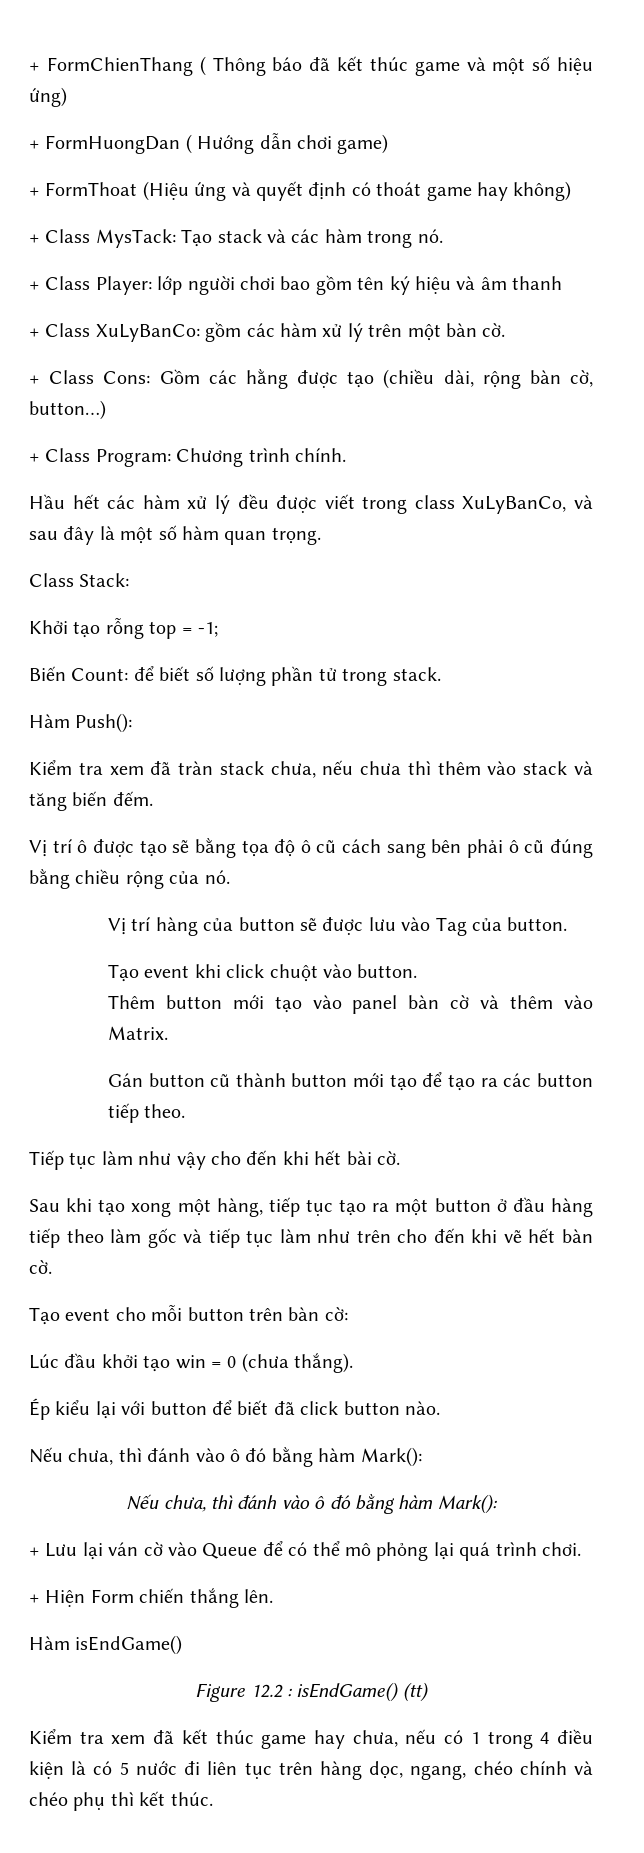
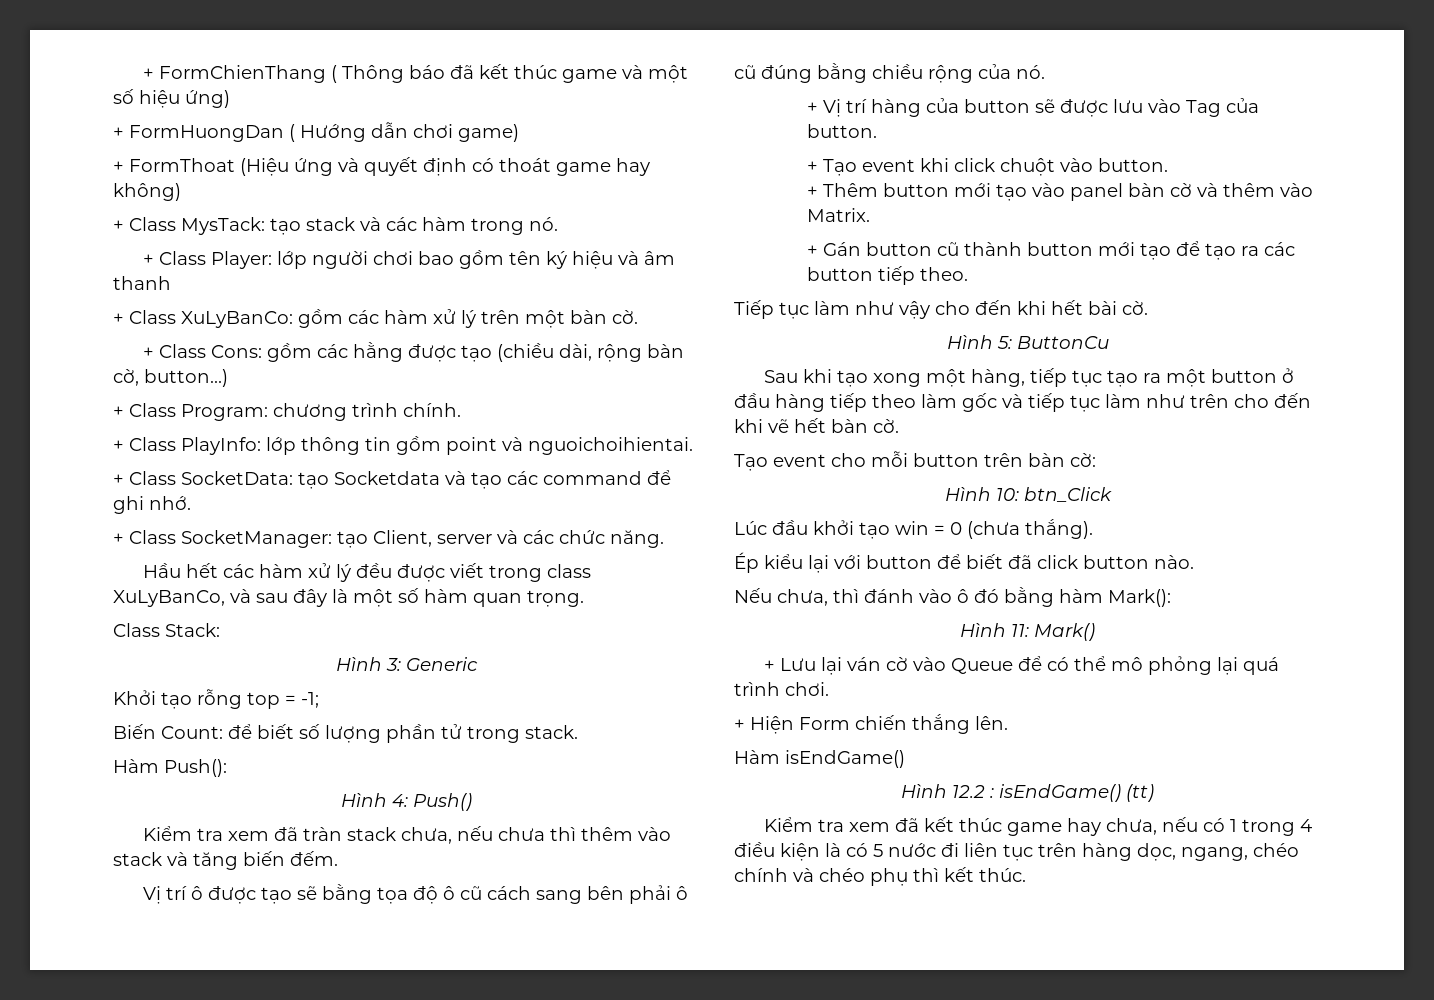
- + Class MysTack: Tạo stack và các hàm trong nó.
+ + Class MysTack: tạo stack và các hàm trong nó.
- + Class Cons: Gồm các hằng được tạo (chiều dài, rộng bàn cờ, button…)
+ + Class Cons: gồm các hằng được tạo (chiều dài, rộng bàn cờ, button…)
- + Class Program: Chương trình chính.
+ + Class Program: chương trình chính.
+ + Class PlayInfo: lớp thông tin gồm point và nguoichoihientai.
+ + Class SocketData: tạo Socketdata và tạo các command để ghi nhớ.
+ + Class SocketManager: tạo Client, server và các chức năng.
+ Hình 3: Generic
+ Hình 4: Push()
- Vị trí hàng của button sẽ được lưu vào Tag của button.
+ + Vị trí hàng của button sẽ được lưu vào Tag của button.
- Tạo event khi click chuột vào button.
+ + Tạo event khi click chuột vào button.
- Thêm button mới tạo vào panel bàn cờ và thêm vào Matrix.
+ + Thêm button mới tạo vào panel bàn cờ và thêm vào Matrix.
- Gán button cũ thành button mới tạo để tạo ra các button tiếp theo.
+ + Gán button cũ thành button mới tạo để tạo ra các button tiếp theo.
+ Hình 5: ButtonCu
+ Hình 10: btn_Click
  Ép kiểu lại với button để biết đã click button nào.
  Nếu chưa, thì đánh vào ô đó bằng hàm Mark():
- Nếu chưa, thì đánh vào ô đó bằng hàm Mark():
+ Hình 11: Mark()
- Figure 12.2 : isEndGame() (tt)
+ Hình 12.2 : isEndGame() (tt)

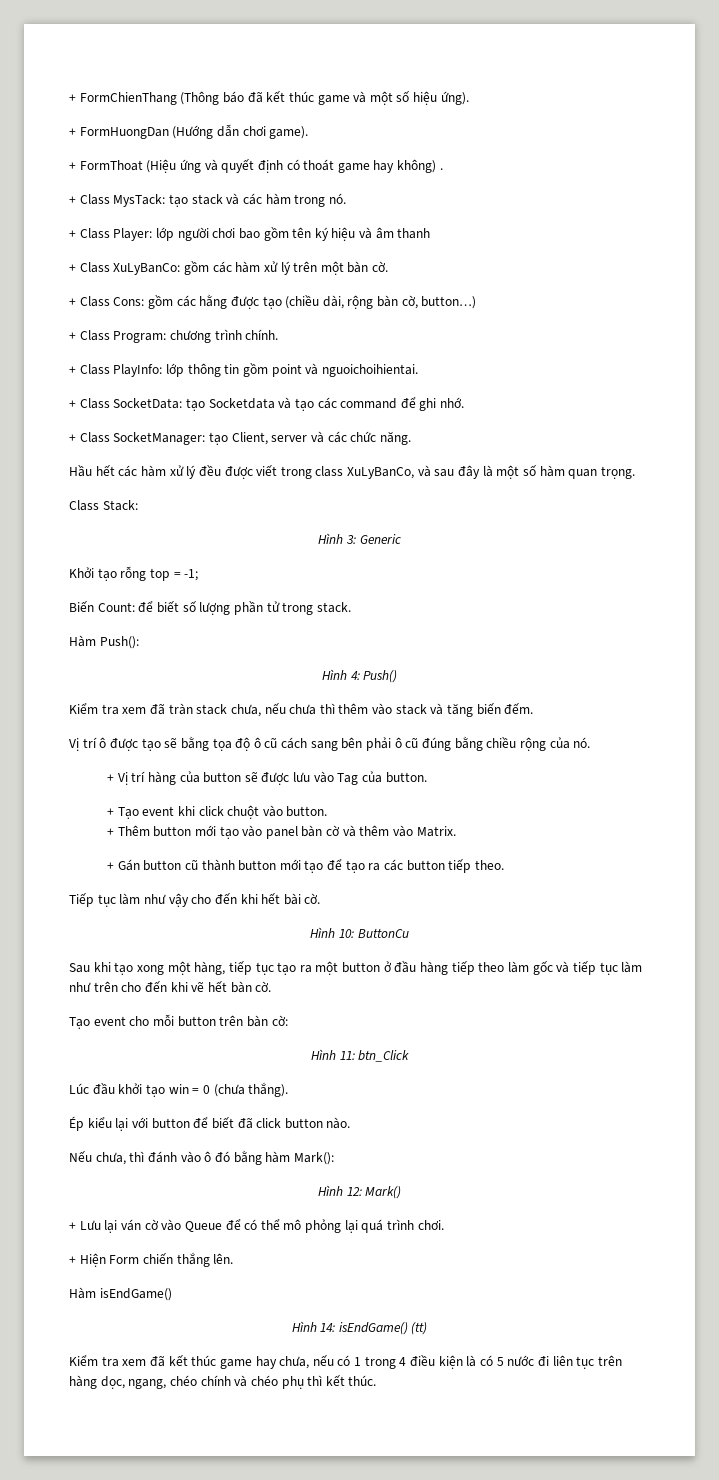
- + FormChienThang ( Thông báo đã kết thúc game và một số hiệu ứng)
+ + FormChienThang (Thông báo đã kết thúc game và một số hiệu ứng).
- + FormHuongDan ( Hướng dẫn chơi game)
+ + FormHuongDan (Hướng dẫn chơi game).
- + FormThoat (Hiệu ứng và quyết định có thoát game hay không)
+ + FormThoat (Hiệu ứng và quyết định có thoát game hay không) .
- Hình 5: ButtonCu
+ Hình 10: ButtonCu
- Hình 10: btn_Click
+ Hình 11: btn_Click
- Hình 11: Mark()
+ Hình 12: Mark()
- Hình 12.2 : isEndGame() (tt)
+ Hình 14: isEndGame() (tt)

